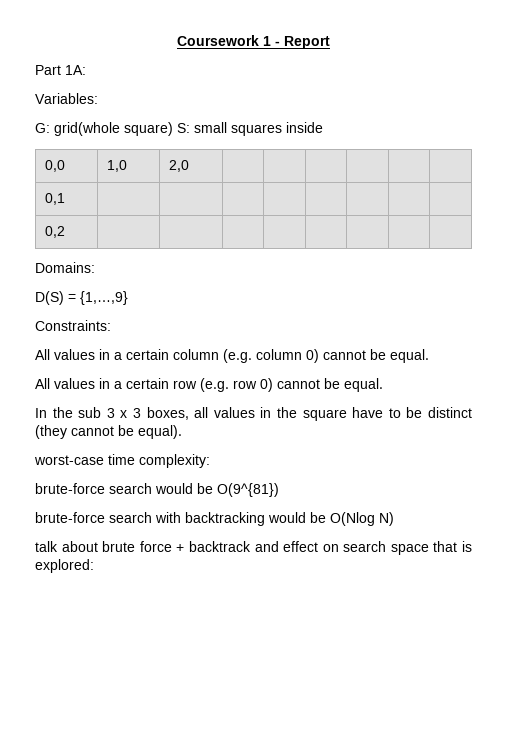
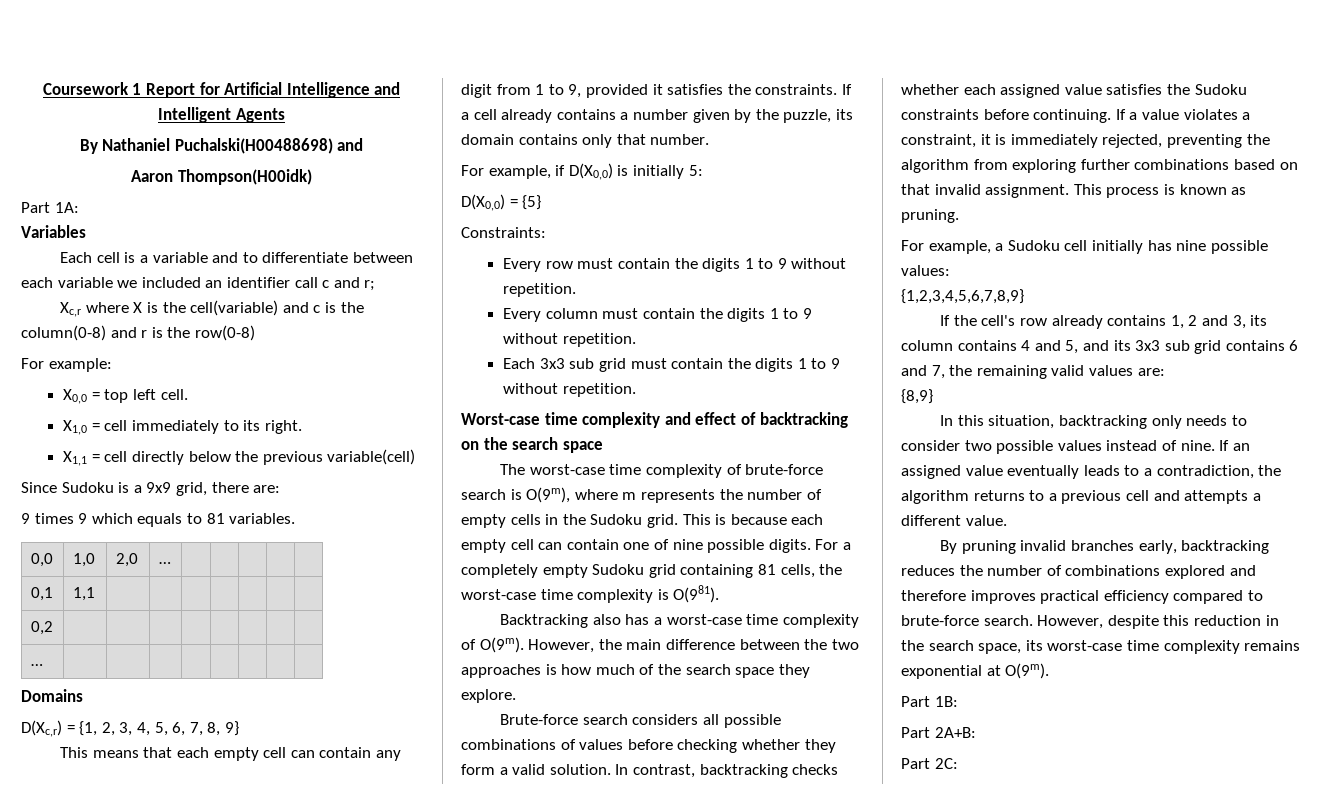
- Coursework 1 - Report
+ Coursework 1 Report for Artificial Intelligence and Intelligent Agents
+ By Nathaniel Puchalski(H00488698) and
+ Aaron Thompson(H00idk)
  Part 1A:
- Variables:
- G: grid(whole square) S: small squares inside
+ Variables
+ Each cell is a variable and to differentiate between each variable we included an identifier call c and r;
+ Xc,r where X is the cell(variable) and c is the column(0-8) and r is the row(0-8)
+ For example:
+ X0,0 = top left cell.
+ X1,0 = cell immediately to its right.
+ X1,1 = cell directly below the previous variable(cell)
+ Since Sudoku is a 9x9 grid, there are:
+ 9 times 9 which equals to 81 variables.
- 0,0 | 1,0 | 2,0 | | | | | |
+ 0,0 | 1,0 | 2,0 | … | | | | |
- 0,1 | | | | | | | |
+ 0,1 | 1,1 | | | | | | |
- Domains:
- D(S) = {1,…,9}
+ … | | | | | | | |
+ Domains
+ D(Xc,r) = {1, 2, 3, 4, 5, 6, 7, 8, 9}
+ This means that each empty cell can contain any digit from 1 to 9, provided it satisfies the constraints. If a cell already contains a number given by the puzzle, its domain contains only that number.
+ For example, if D(X0,0) is initially 5:
+ D(X0,0) = {5}
  Constraints:
- All values in a certain column (e.g. column 0) cannot be equal.
- All values in a certain row (e.g. row 0) cannot be equal.
- In the sub 3 x 3 boxes, all values in the square have to be distinct (they cannot be equal).
- worst-case time complexity:
- brute-force search would be O(9^{81})
- brute-force search with backtracking would be O(Nlog N)
- talk about brute force + backtrack and effect on search space that is explored:
+ Every row must contain the digits 1 to 9 without repetition.
+ Every column must contain the digits 1 to 9 without repetition.
+ Each 3x3 sub grid must contain the digits 1 to 9 without repetition.
+ Worst-case time complexity and effect of backtracking on the search space
+ The worst-case time complexity of brute-force search is O(9m), where m represents the number of empty cells in the Sudoku grid. This is because each empty cell can contain one of nine possible digits. For a completely empty Sudoku grid containing 81 cells, the worst-case time complexity is O(981).
+ Backtracking also has a worst-case time complexity of O(9m). However, the main difference between the two approaches is how much of the search space they explore.
+ Brute-force search considers all possible combinations of values before checking whether they form a valid solution. In contrast, backtracking checks whether each assigned value satisfies the Sudoku constraints before continuing. If a value violates a constraint, it is immediately rejected, preventing the algorithm from exploring further combinations based on that invalid assignment. This process is known as pruning.
+ For example, a Sudoku cell initially has nine possible values:
+ {1,2,3,4,5,6,7,8,9}
+ If the cell's row already contains 1, 2 and 3, its column contains 4 and 5, and its 3x3 sub grid contains 6 and 7, the remaining valid values are:
+ {8,9}
+ In this situation, backtracking only needs to consider two possible values instead of nine. If an assigned value eventually leads to a contradiction, the algorithm returns to a previous cell and attempts a different value.
+ By pruning invalid branches early, backtracking reduces the number of combinations explored and therefore improves practical efficiency compared to brute-force search. However, despite this reduction in the search space, its worst-case time complexity remains exponential at O(9m).
+ Part 1B:
+ Part 2A+B:
+ Part 2C:

